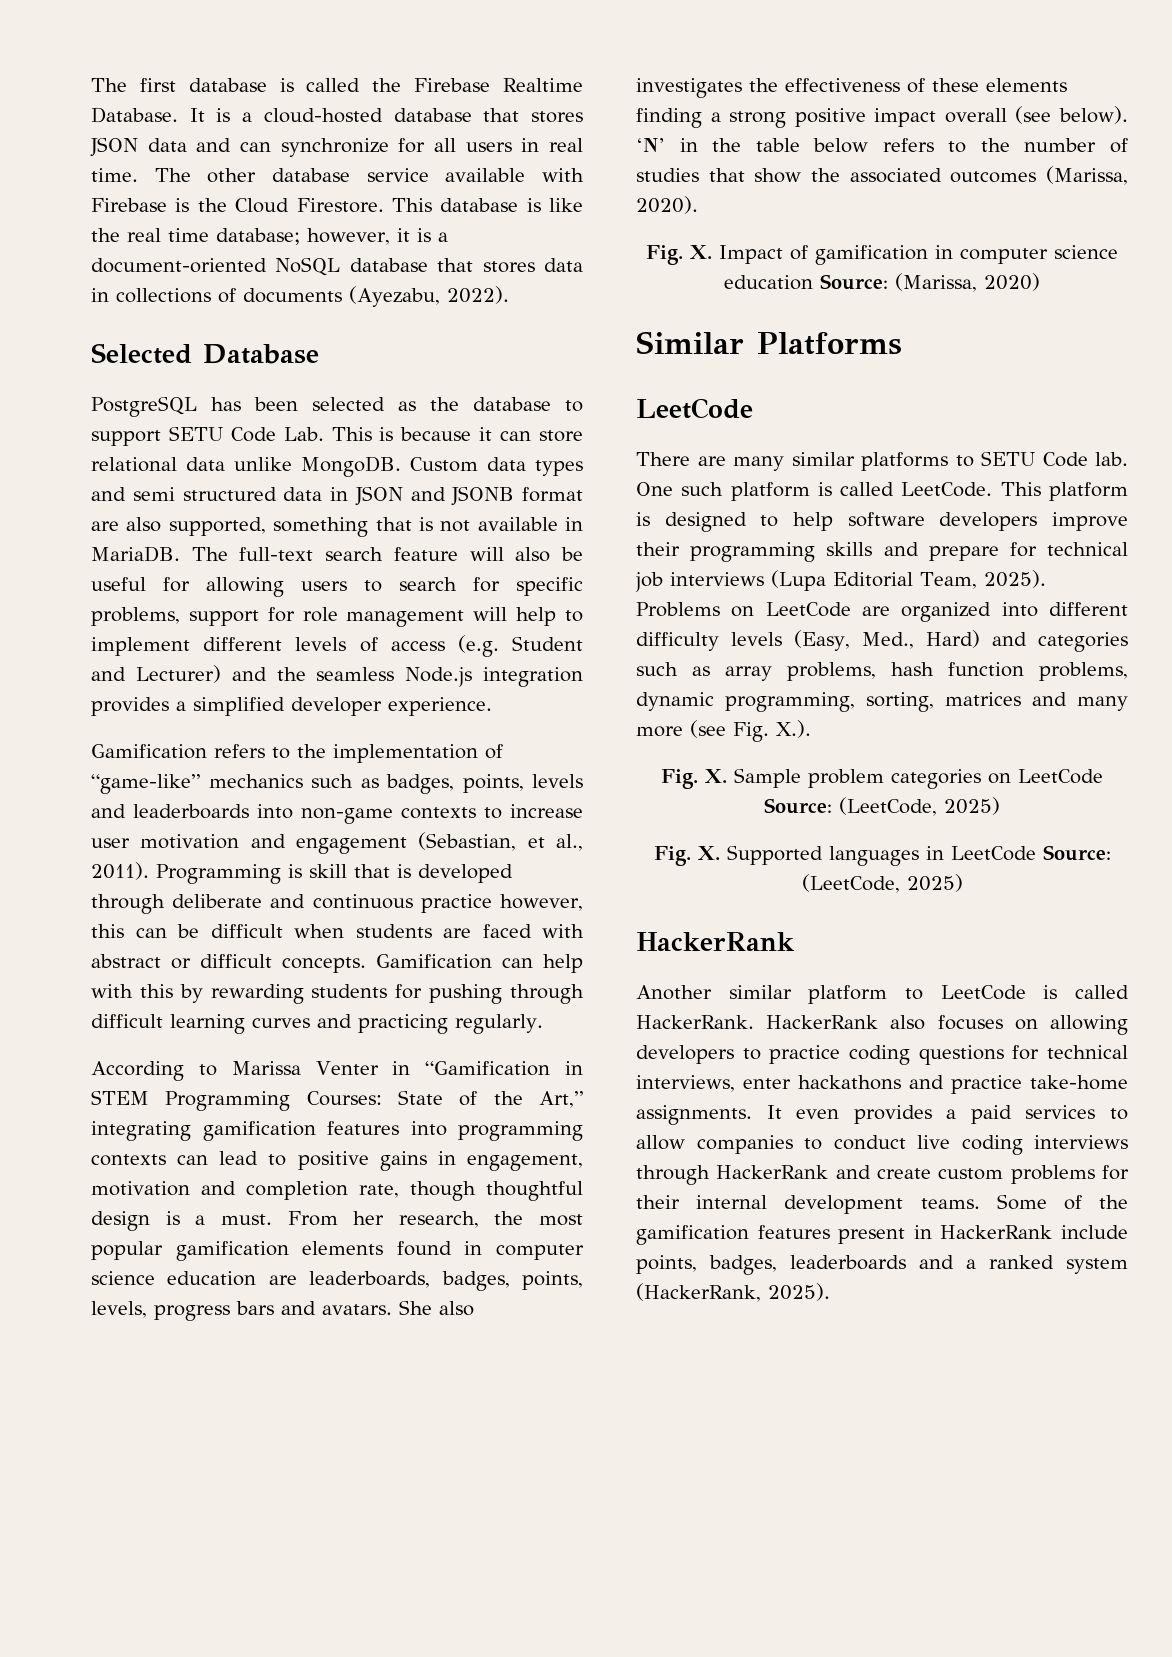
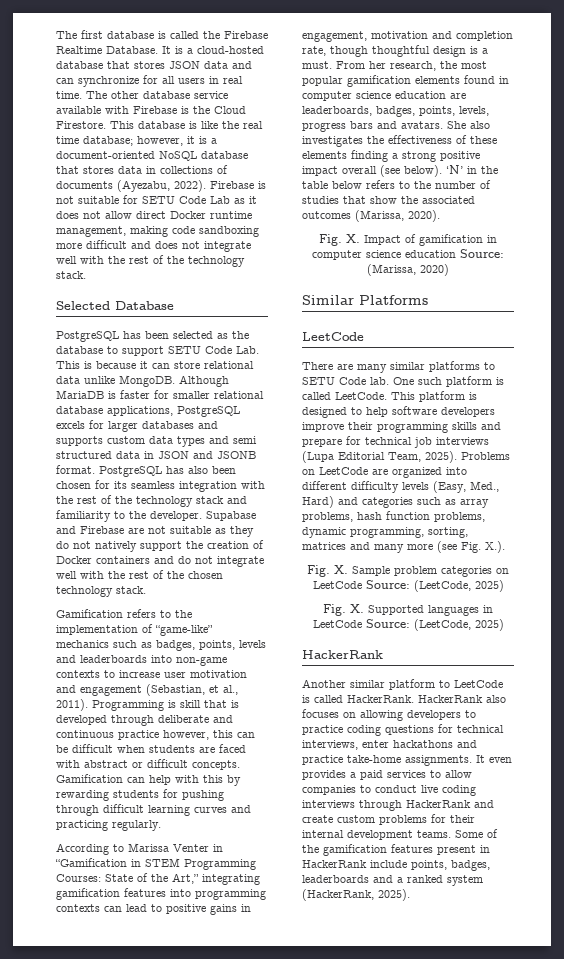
+ Firebase is not suitable for SETU Code Lab as it does not allow direct Docker runtime management, making code sandboxing more difficult and does not integrate well with the rest of the technology stack.
- Custom data types and semi structured data in JSON and JSONB format are also supported, something that is not available in MariaDB. The full-text search feature will also be useful for allowing users to search for specific problems, support for role management will help to implement different levels of access (e.g. Student and Lecturer) and the seamless Node.js integration provides a simplified developer experience.
+ Although MariaDB is faster for smaller relational database applications, PostgreSQL excels for larger databases and supports custom data types and semi structured data in JSON and JSONB format. PostgreSQL has also been chosen for its seamless integration with the rest of the technology stack and familiarity to the developer. Supabase and Firebase are not suitable as they do not natively support the creation of Docker containers and do not integrate well with the rest of the chosen technology stack.

